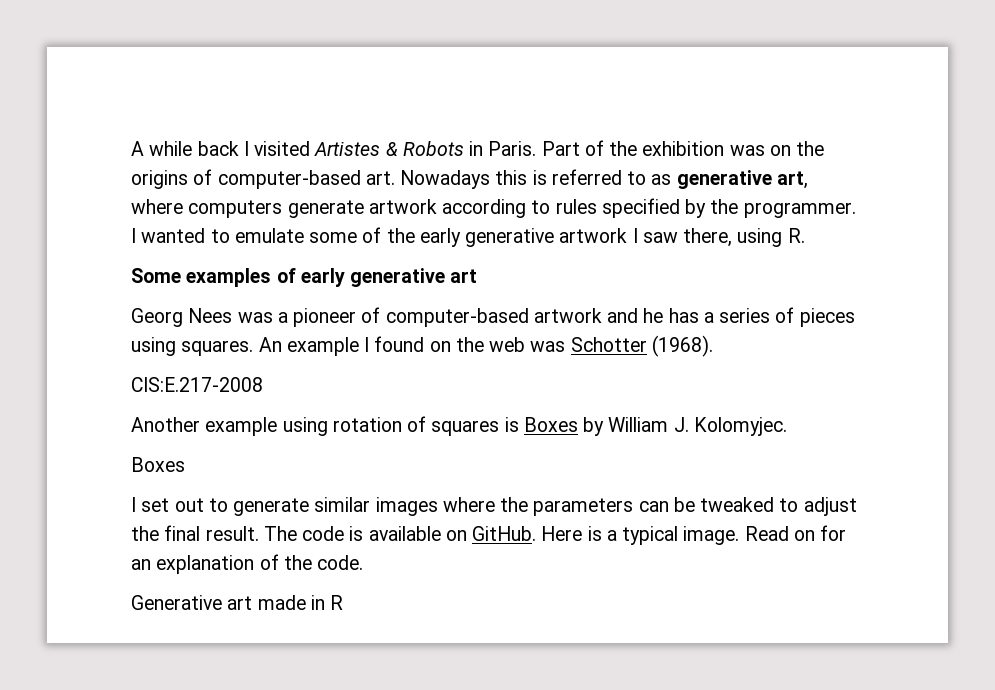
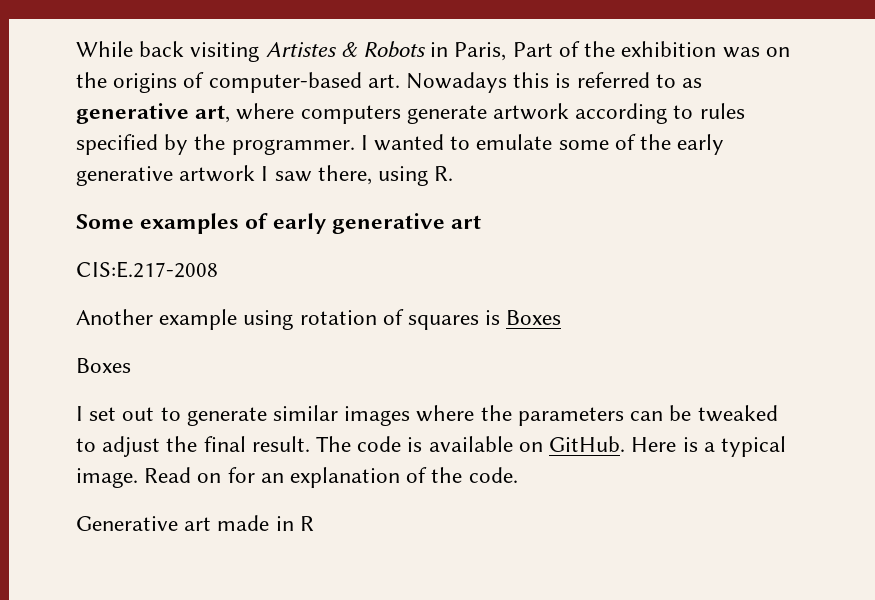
- A while back I visited Artistes & Robots in Paris. Part of the exhibition was on the origins of computer-based art. Nowadays this is referred to as generative art, where computers generate artwork according to rules specified by the programmer.
+ While back visiting Artistes & Robots in Paris, Part of the exhibition was on the origins of computer-based art. Nowadays this is referred to as generative art, where computers generate artwork according to rules specified by the programmer.
- Georg Nees was a pioneer of computer-based artwork and he has a series of pieces using squares. An example I found on the web was Schotter (1968).
- Another example using rotation of squares is Boxes by William J. Kolomyjec.
+ Another example using rotation of squares is Boxes

